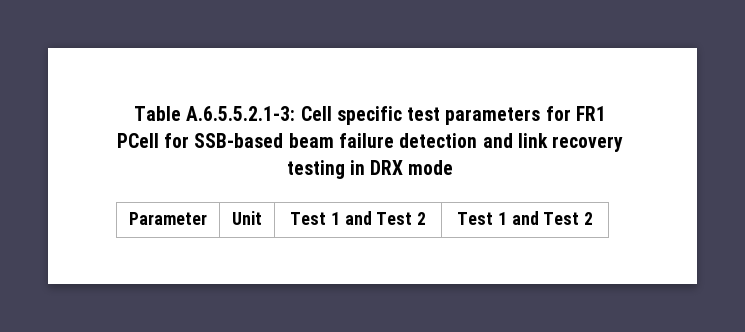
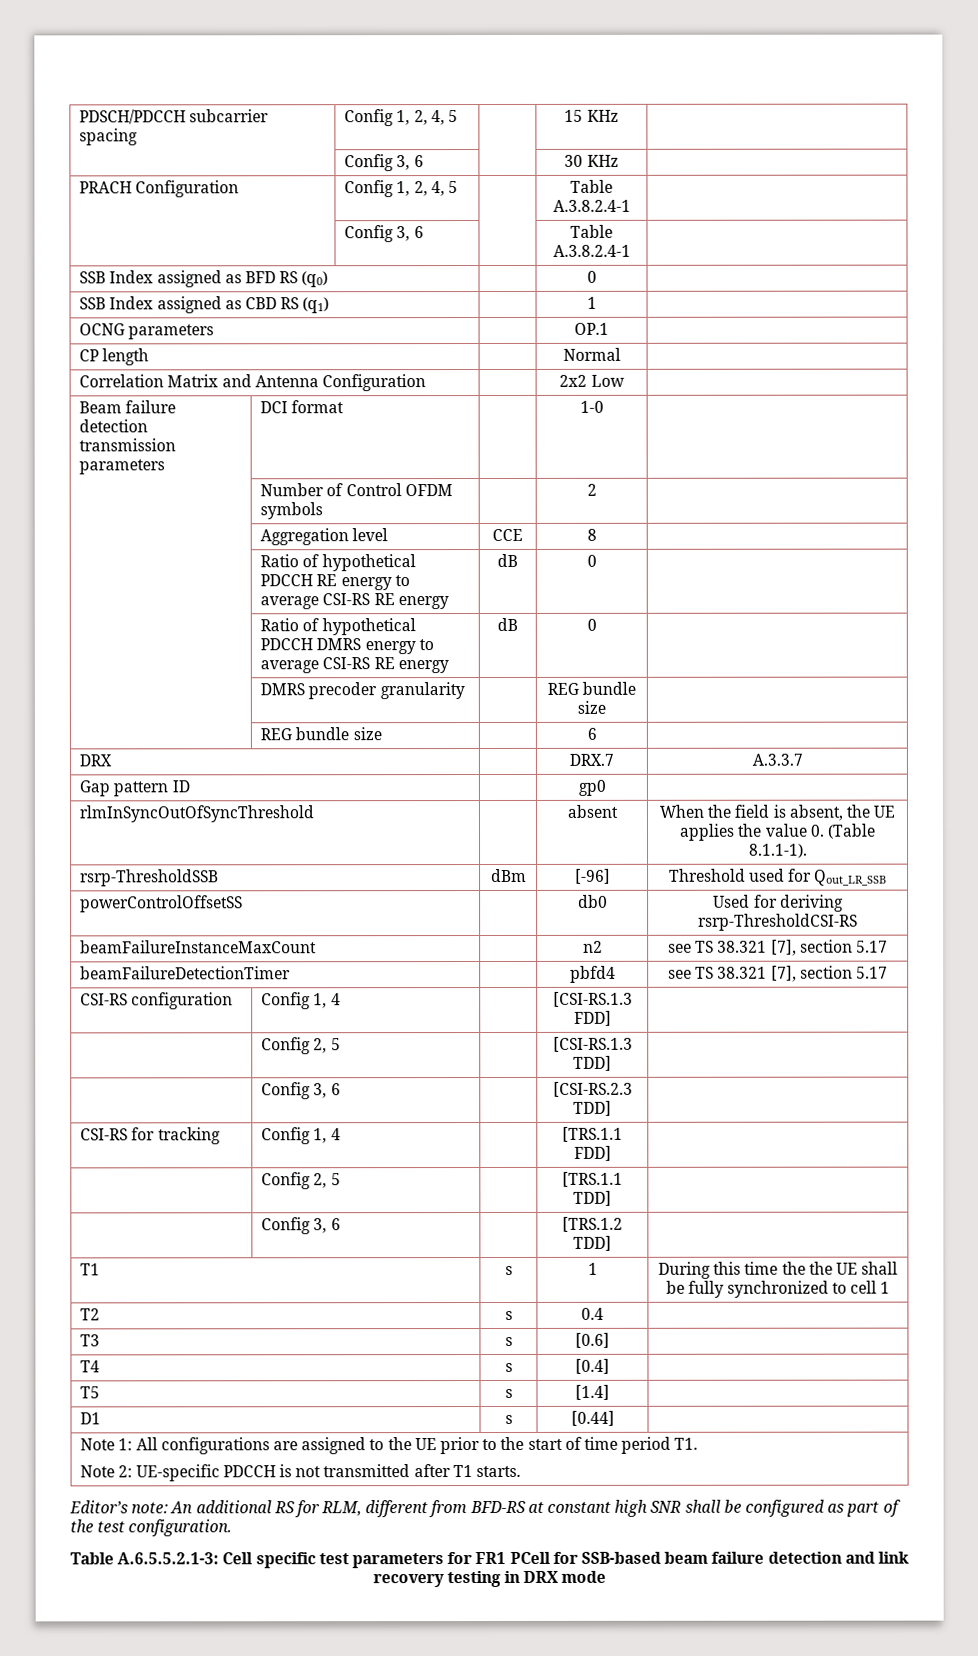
+ PDSCH/PDCCH subcarrier spacing | Config 1, 2, 4, 5 | | 15 KHz |
+ | Config 3, 6 | | 30 KHz |
+ PRACH Configuration | Config 1, 2, 4, 5 | | Table A.3.8.2.4-1 |
+ | Config 3, 6 | | Table A.3.8.2.4-1 |
+ SSB Index assigned as BFD RS (q0) | | 0 |
+ SSB Index assigned as CBD RS (q1) | | 1 |
+ OCNG parameters | | OP.1 |
+ CP length | | Normal |
+ Correlation Matrix and Antenna Configuration | | 2x2 Low |
+ Beam failure detection transmission parameters | DCI format | | 1-0 |
+ | Number of Control OFDM symbols | | 2 |
+ | Aggregation level | CCE | 8 |
+ | Ratio of hypothetical PDCCH RE energy to average CSI-RS RE energy | dB | 0 |
+ | Ratio of hypothetical PDCCH DMRS energy to average CSI-RS RE energy | dB | 0 |
+ | DMRS precoder granularity | | REG bundle size |
+ | REG bundle size | | 6 |
+ DRX | | DRX.7 | A.3.3.7
+ Gap pattern ID | | gp0 |
+ rlmInSyncOutOfSyncThreshold | | absent | When the field is absent, the UE applies the value 0. (Table 8.1.1-1).
+ rsrp-ThresholdSSB | dBm | [-96] | Threshold used for Qout_LR_SSB
+ powerControlOffsetSS | | db0 | Used for deriving rsrp-ThresholdCSI-RS
+ beamFailureInstanceMaxCount | | n2 | see TS 38.321 [7], section 5.17
+ beamFailureDetectionTimer | | pbfd4 | see TS 38.321 [7], section 5.17
+ CSI-RS configuration | Config 1, 4 | | [CSI-RS.1.3 FDD] |
+ | Config 2, 5 | | [CSI-RS.1.3 TDD] |
+ | Config 3, 6 | | [CSI-RS.2.3 TDD] |
+ CSI-RS for tracking | Config 1, 4 | | [TRS.1.1 FDD] |
+ | Config 2, 5 | | [TRS.1.1 TDD] |
+ | Config 3, 6 | | [TRS.1.2 TDD] |
+ T1 | s | 1 | During this time the the UE shall be fully synchronized to cell 1
+ T2 | s | 0.4 |
+ T3 | s | [0.6] |
+ T4 | s | [0.4] |
+ T5 | s | [1.4] |
+ D1 | s | [0.44] |
+ Note 1: All configurations are assigned to the UE prior to the start of time period T1.
+ Note 2: UE-specific PDCCH is not transmitted after T1 starts.
+ Editor’s note: An additional RS for RLM, different from BFD-RS at constant high SNR shall be configured as part of the test configuration.
- Parameter | Unit | Test 1 and Test 2 | Test 1 and Test 2

